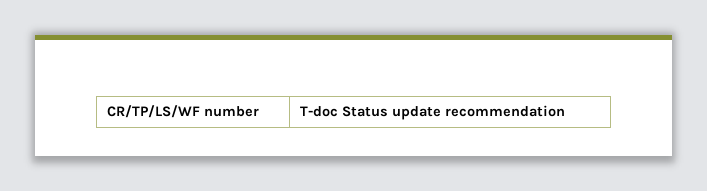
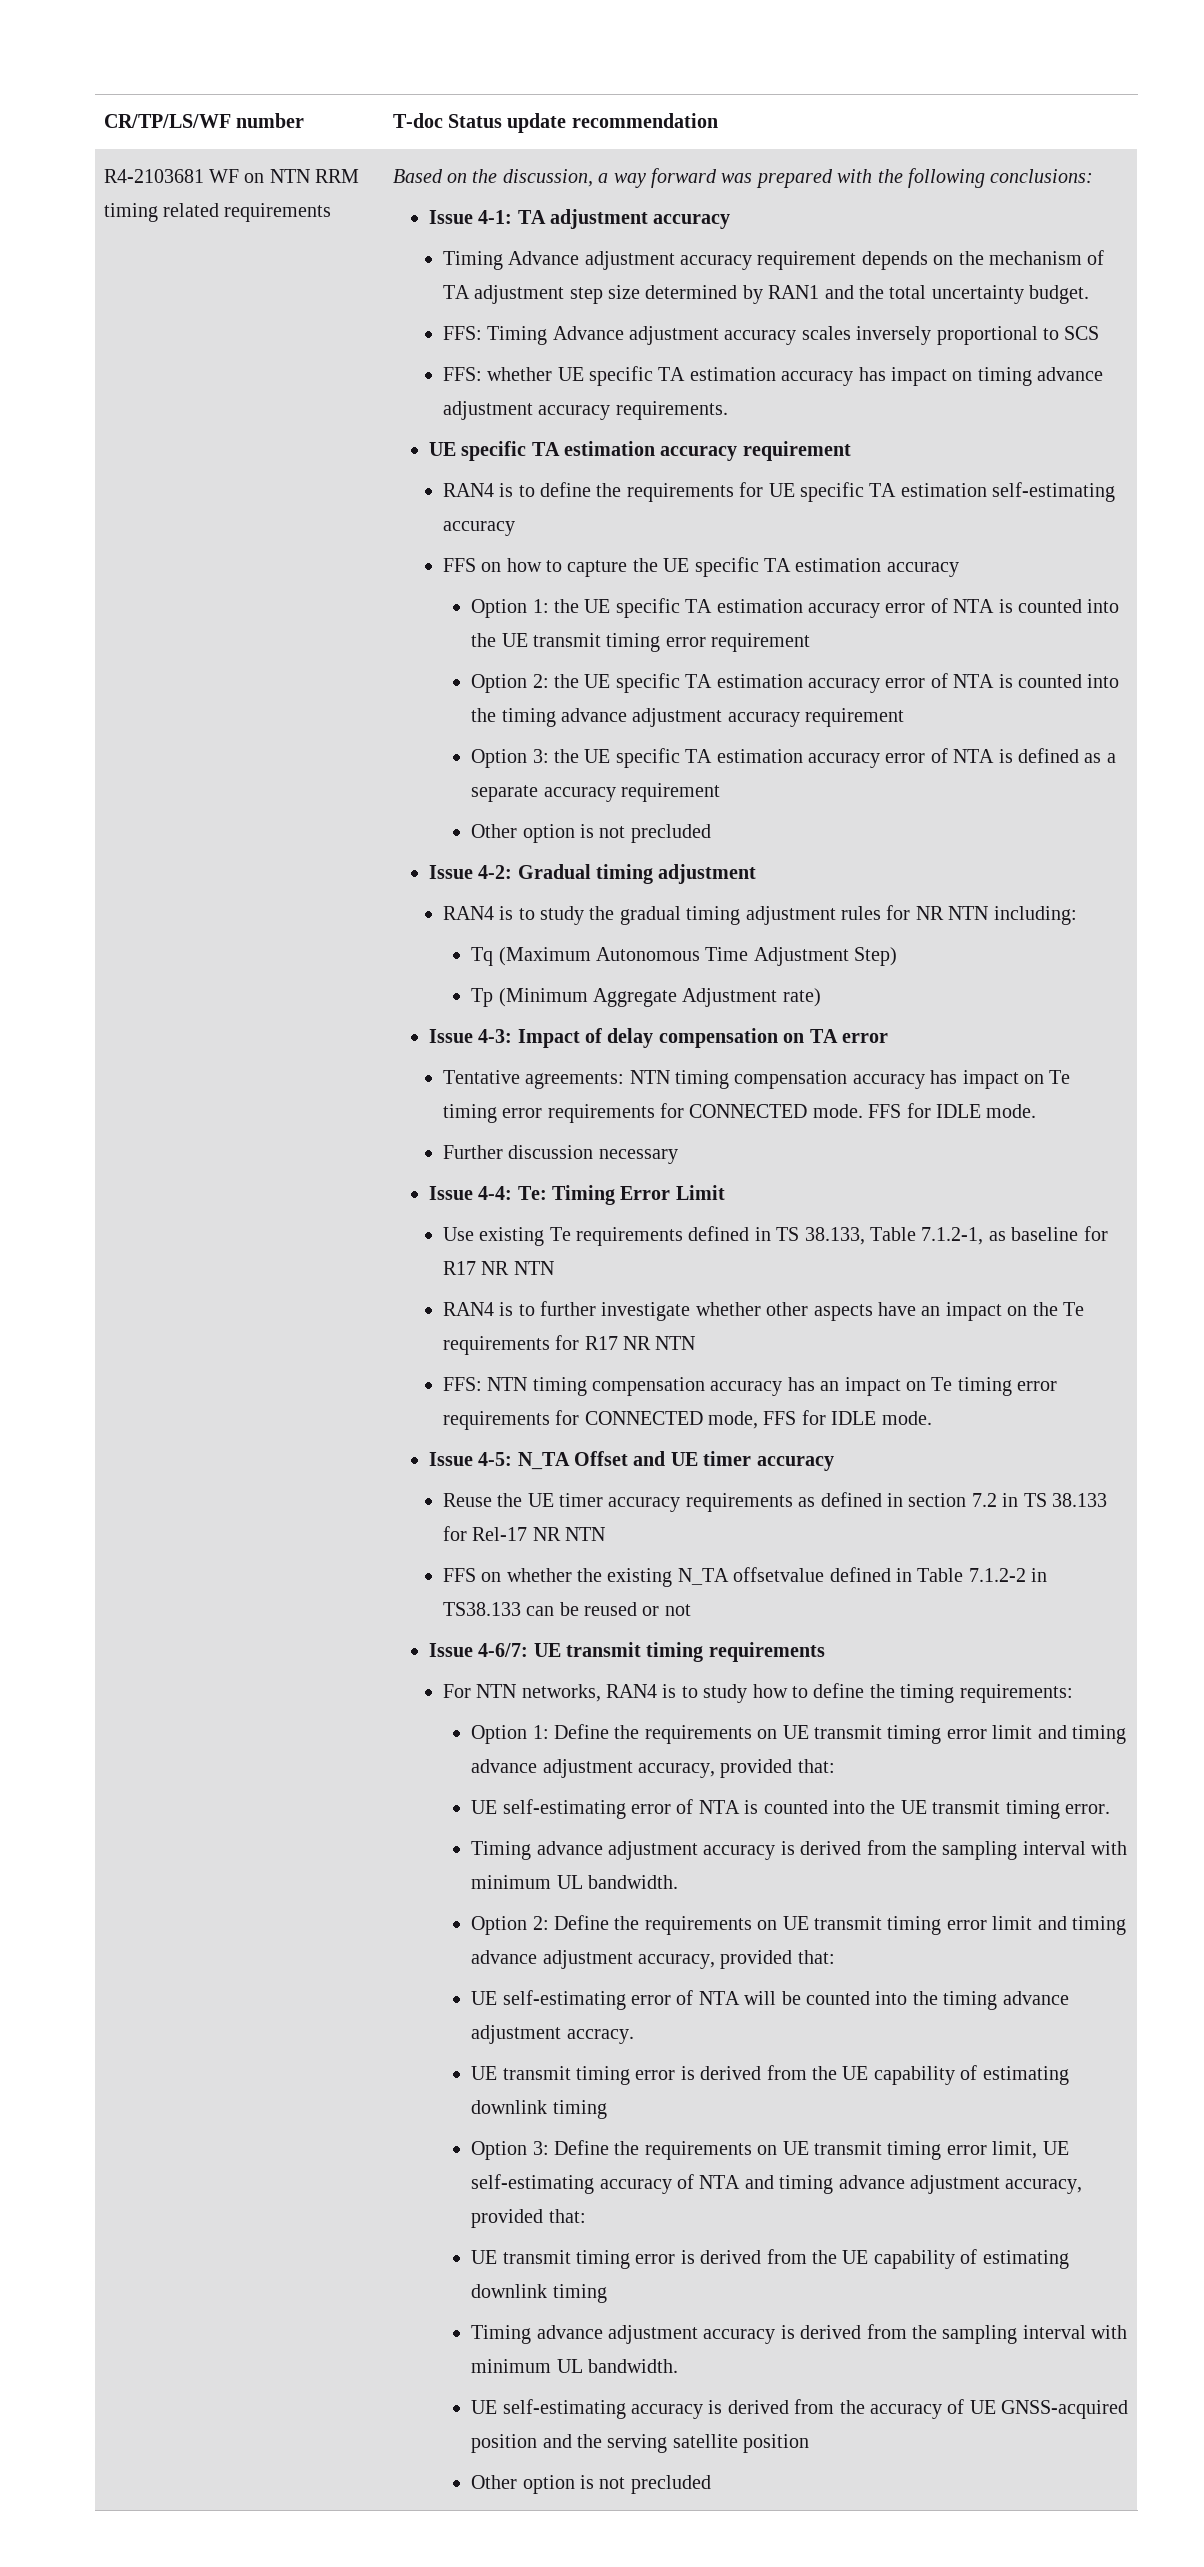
+ R4-2103681 WF on NTN RRM timing related requirements | Based on the discussion, a way forward was prepared with the following conclusions:
+ Issue 4-1: TA adjustment accuracy
+ Timing Advance adjustment accuracy requirement depends on the mechanism of TA adjustment step size determined by RAN1 and the total uncertainty budget.
+ FFS: Timing Advance adjustment accuracy scales inversely proportional to SCS
+ FFS: whether UE specific TA estimation accuracy has impact on timing advance adjustment accuracy requirements.
+ UE specific TA estimation accuracy requirement
+ RAN4 is to define the requirements for UE specific TA estimation self-estimating accuracy
+ FFS on how to capture the UE specific TA estimation accuracy
+ Option 1: the UE specific TA estimation accuracy error of NTA is counted into the UE transmit timing error requirement
+ Option 2: the UE specific TA estimation accuracy error of NTA is counted into the timing advance adjustment accuracy requirement
+ Option 3: the UE specific TA estimation accuracy error of NTA is defined as a separate accuracy requirement
+ Other option is not precluded
+ Issue 4-2: Gradual timing adjustment
+ RAN4 is to study the gradual timing adjustment rules for NR NTN including:
+ Tq (Maximum Autonomous Time Adjustment Step)
+ Tp (Minimum Aggregate Adjustment rate)
+ Issue 4-3: Impact of delay compensation on TA error
+ Tentative agreements: NTN timing compensation accuracy has impact on Te timing error requirements for CONNECTED mode. FFS for IDLE mode.
+ Further discussion necessary
+ Issue 4-4: Te: Timing Error Limit
+ Use existing Te requirements defined in TS 38.133, Table 7.1.2-1, as baseline for R17 NR NTN
+ RAN4 is to further investigate whether other aspects have an impact on the Te requirements for R17 NR NTN
+ FFS: NTN timing compensation accuracy has an impact on Te timing error requirements for CONNECTED mode, FFS for IDLE mode.
+ Issue 4-5: N_TA Offset and UE timer accuracy
+ Reuse the UE timer accuracy requirements as defined in section 7.2 in TS 38.133 for Rel-17 NR NTN
+ FFS on whether the existing N_TA offsetvalue defined in Table 7.1.2-2 in TS38.133 can be reused or not
+ Issue 4-6/7: UE transmit timing requirements
+ For NTN networks, RAN4 is to study how to define the timing requirements:
+ Option 1: Define the requirements on UE transmit timing error limit and timing advance adjustment accuracy, provided that:
+ UE self-estimating error of NTA is counted into the UE transmit timing error.
+ Timing advance adjustment accuracy is derived from the sampling interval with minimum UL bandwidth.
+ Option 2: Define the requirements on UE transmit timing error limit and timing advance adjustment accuracy, provided that:
+ UE self-estimating error of NTA will be counted into the timing advance adjustment accracy.
+ UE transmit timing error is derived from the UE capability of estimating downlink timing
+ Option 3: Define the requirements on UE transmit timing error limit, UE self-estimating accuracy of NTA and timing advance adjustment accuracy, provided that:
+ UE transmit timing error is derived from the UE capability of estimating downlink timing
+ Timing advance adjustment accuracy is derived from the sampling interval with minimum UL bandwidth.
+ UE self-estimating accuracy is derived from the accuracy of UE GNSS-acquired position and the serving satellite position
+ Other option is not precluded

